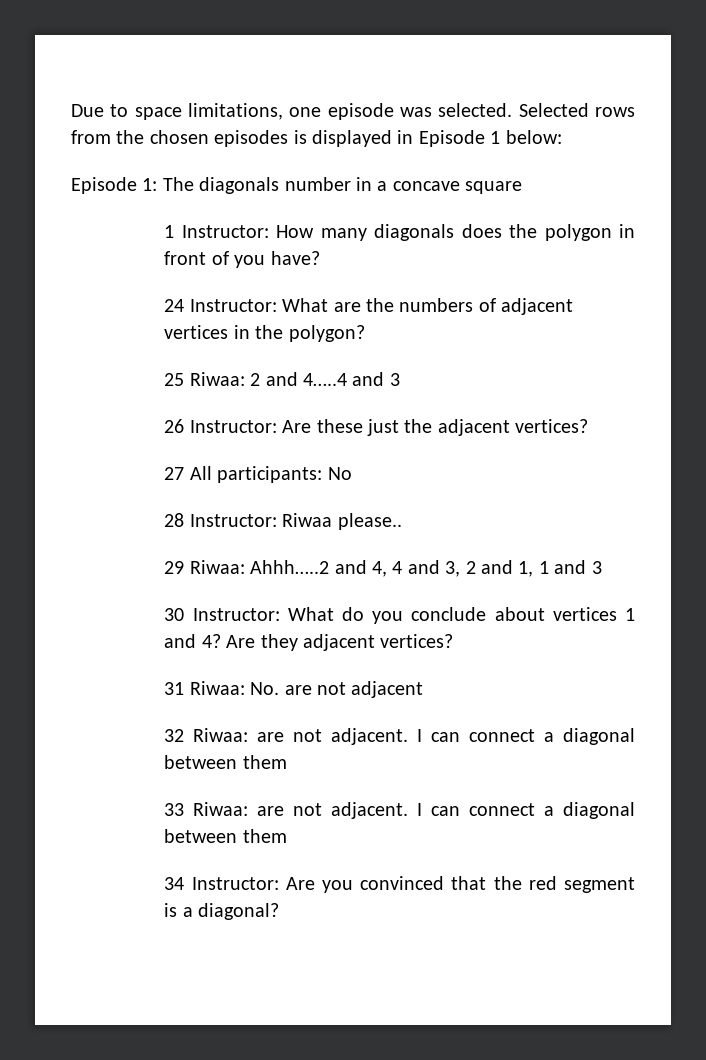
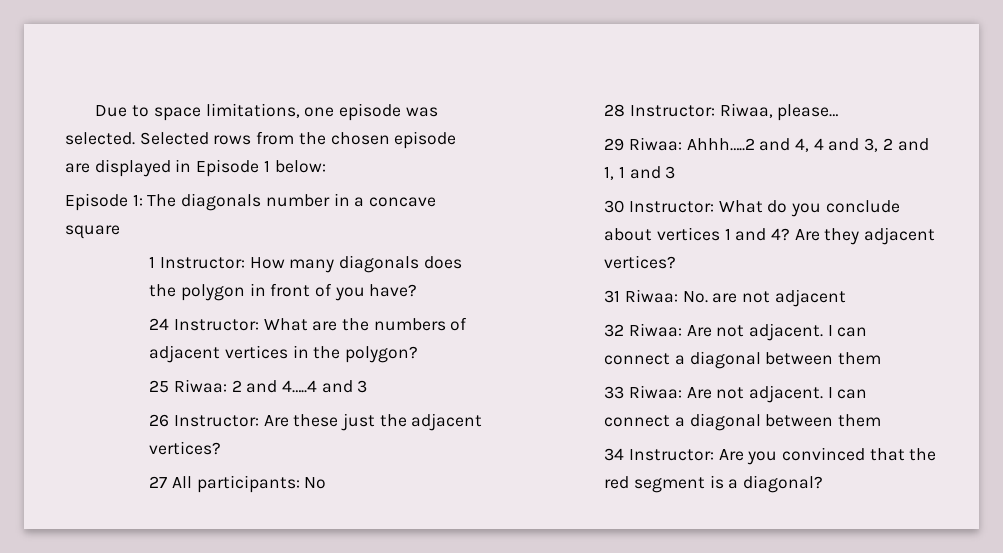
- Selected rows from the chosen episodes is displayed in Episode 1 below:
+ Selected rows from the chosen episode are displayed in Episode 1 below:
- 28 Instructor: Riwaa please..
+ 28 Instructor: Riwaa, please…
- 32 Riwaa: are not adjacent.
+ 32 Riwaa: Are not adjacent.
- 33 Riwaa: are not adjacent.
+ 33 Riwaa: Are not adjacent.

